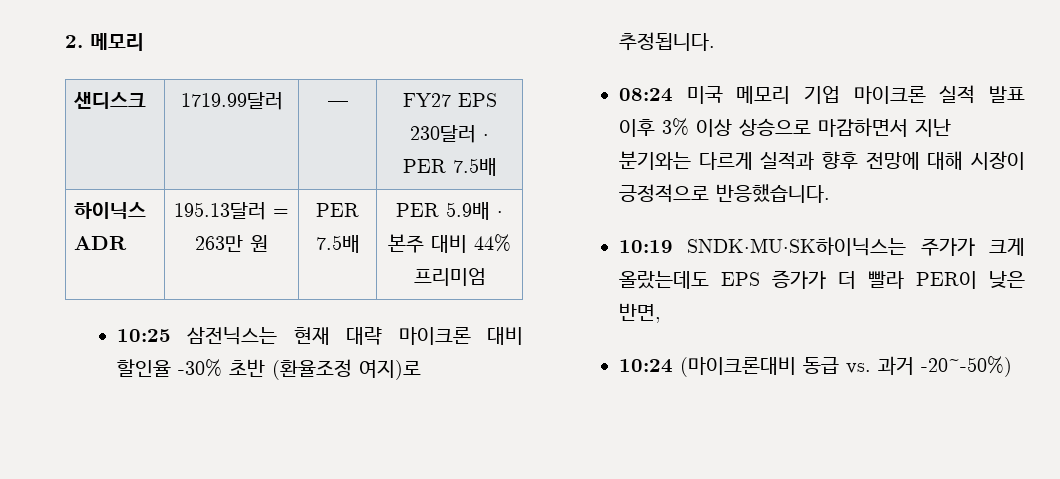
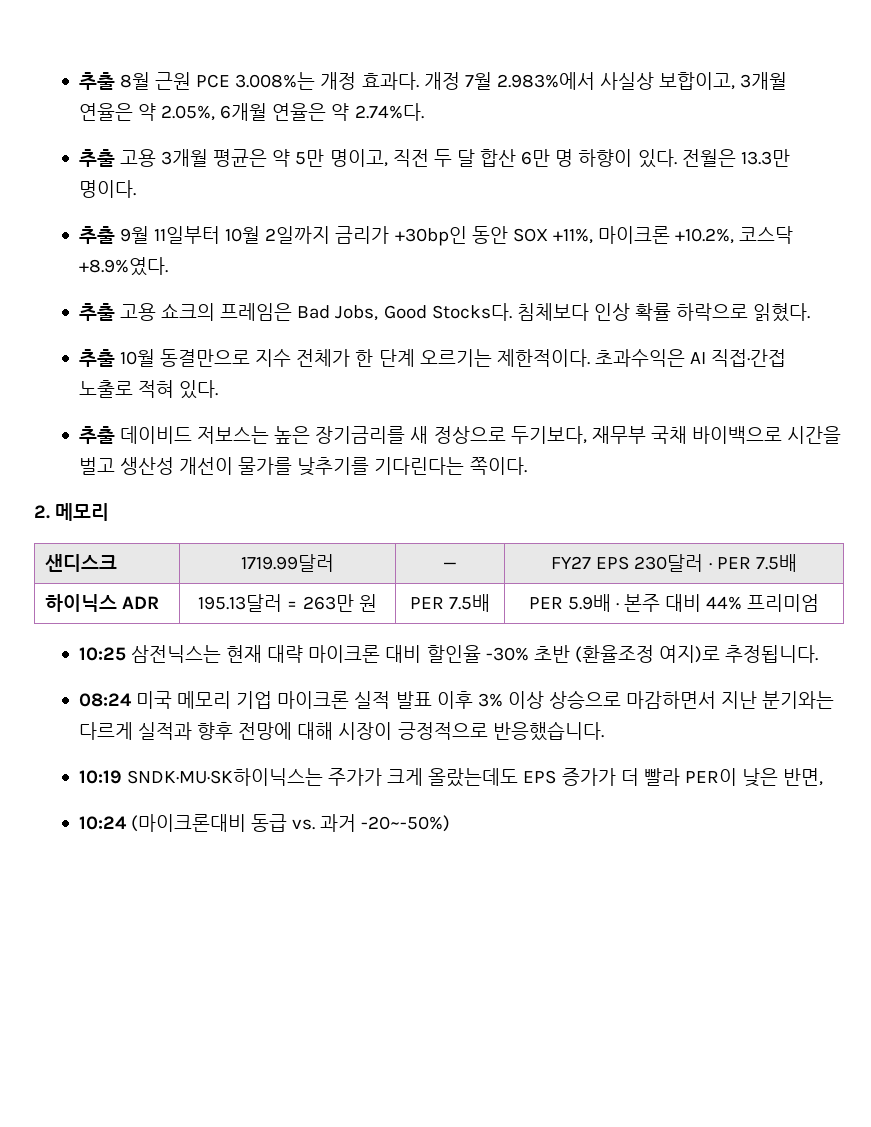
+ 추출 8월 근원 PCE 3.008%는 개정 효과다. 개정 7월 2.983%에서 사실상 보합이고, 3개월 연율은 약 2.05%, 6개월 연율은 약 2.74%다.
+ 추출 고용 3개월 평균은 약 5만 명이고, 직전 두 달 합산 6만 명 하향이 있다. 전월은 13.3만 명이다.
+ 추출 9월 11일부터 10월 2일까지 금리가 +30bp인 동안 SOX +11%, 마이크론 +10.2%, 코스닥 +8.9%였다.
+ 추출 고용 쇼크의 프레임은 Bad Jobs, Good Stocks다. 침체보다 인상 확률 하락으로 읽혔다.
+ 추출 10월 동결만으로 지수 전체가 한 단계 오르기는 제한적이다. 초과수익은 AI 직접·간접 노출로 적혀 있다.
+ 추출 데이비드 저보스는 높은 장기금리를 새 정상으로 두기보다, 재무부 국채 바이백으로 시간을 벌고 생산성 개선이 물가를 낮추기를 기다린다는 쪽이다.

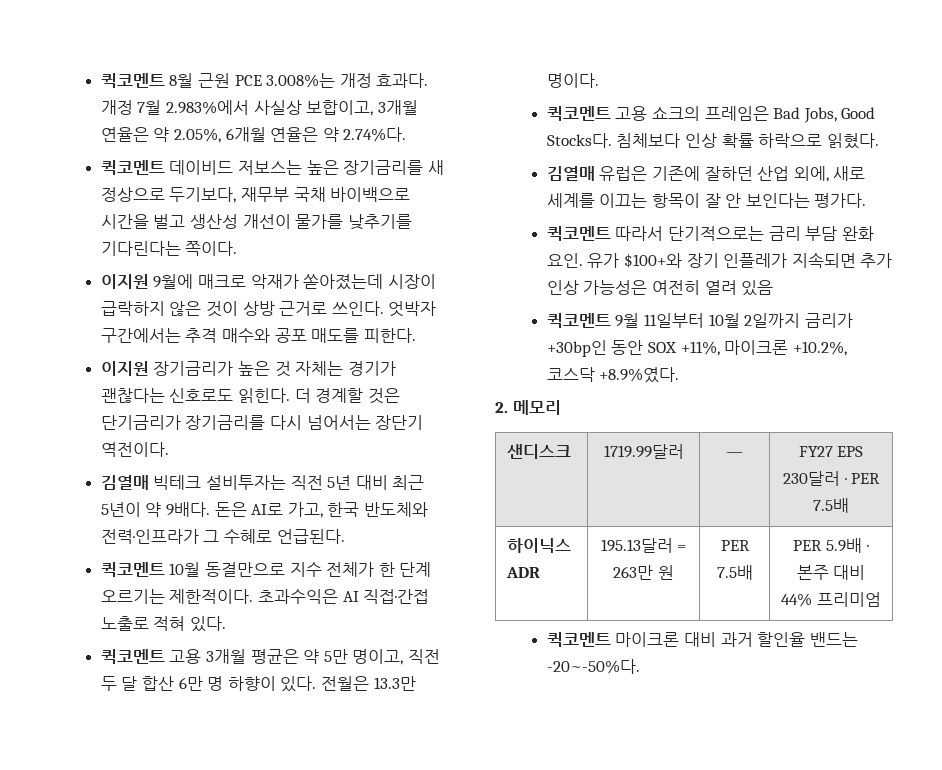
- 추출 8월 근원 PCE 3.008%는 개정 효과다.
+ 퀵코멘트 8월 근원 PCE 3.008%는 개정 효과다.
- 추출 고용 3개월 평균은 약 5만 명이고, 직전 두 달 합산 6만 명 하향이 있다.
+ 퀵코멘트 데이비드 저보스는 높은 장기금리를 새 정상으로 두기보다, 재무부 국채 바이백으로 시간을 벌고 생산성 개선이 물가를 낮추기를 기다린다는 쪽이다.
+ 이지원 9월에 매크로 악재가 쏟아졌는데 시장이 급락하지 않은 것이 상방 근거로 쓰인다. 엇박자 구간에서는 추격 매수와 공포 매도를 피한다.
+ 이지원 장기금리가 높은 것 자체는 경기가 괜찮다는 신호로도 읽힌다. 더 경계할 것은 단기금리가 장기금리를 다시 넘어서는 장단기 역전이다.
+ 김열매 빅테크 설비투자는 직전 5년 대비 최근 5년이 약 9배다. 돈은 AI로 가고, 한국 반도체와 전력·인프라가 그 수혜로 언급된다.
+ 퀵코멘트 10월 동결만으로 지수 전체가 한 단계 오르기는 제한적이다. 초과수익은 AI 직접·간접 노출로 적혀 있다.
+ 퀵코멘트 고용 3개월 평균은 약 5만 명이고, 직전 두 달 합산 6만 명 하향이 있다.
- 추출 9월 11일부터 10월 2일까지 금리가 +30bp인 동안 SOX +11%, 마이크론 +10.2%, 코스닥 +8.9%였다.
+ 퀵코멘트 고용 쇼크의 프레임은 Bad Jobs, Good Stocks다. 침체보다 인상 확률 하락으로 읽혔다.
+ 김열매 유럽은 기존에 잘하던 산업 외에, 새로 세계를 이끄는 항목이 잘 안 보인다는 평가다.
+ 퀵코멘트 따라서 단기적으로는 금리 부담 완화 요인. 유가 $100+와 장기 인플레가 지속되면 추가 인상 가능성은 여전히 열려 있음
+ 퀵코멘트 9월 11일부터 10월 2일까지 금리가 +30bp인 동안 SOX +11%, 마이크론 +10.2%, 코스닥 +8.9%였다.
- 추출 고용 쇼크의 프레임은 Bad Jobs, Good Stocks다. 침체보다 인상 확률 하락으로 읽혔다.
- 추출 10월 동결만으로 지수 전체가 한 단계 오르기는 제한적이다. 초과수익은 AI 직접·간접 노출로 적혀 있다.
- 추출 데이비드 저보스는 높은 장기금리를 새 정상으로 두기보다, 재무부 국채 바이백으로 시간을 벌고 생산성 개선이 물가를 낮추기를 기다린다는 쪽이다.
- 10:25 삼전닉스는 현재 대략 마이크론 대비 할인율 -30% 초반 (환율조정 여지)로 추정됩니다.
- 08:24 미국 메모리 기업 마이크론 실적 발표 이후 3% 이상 상승으로 마감하면서 지난 분기와는 다르게 실적과 향후 전망에 대해 시장이 긍정적으로 반응했습니다.
- 10:19 SNDK·MU·SK하이닉스는 주가가 크게 올랐는데도 EPS 증가가 더 빨라 PER이 낮은 반면,
- 10:24 (마이크론대비 동급 vs. 과거 -20~-50%)
+ 퀵코멘트 마이크론 대비 과거 할인율 밴드는 -20~-50%다.

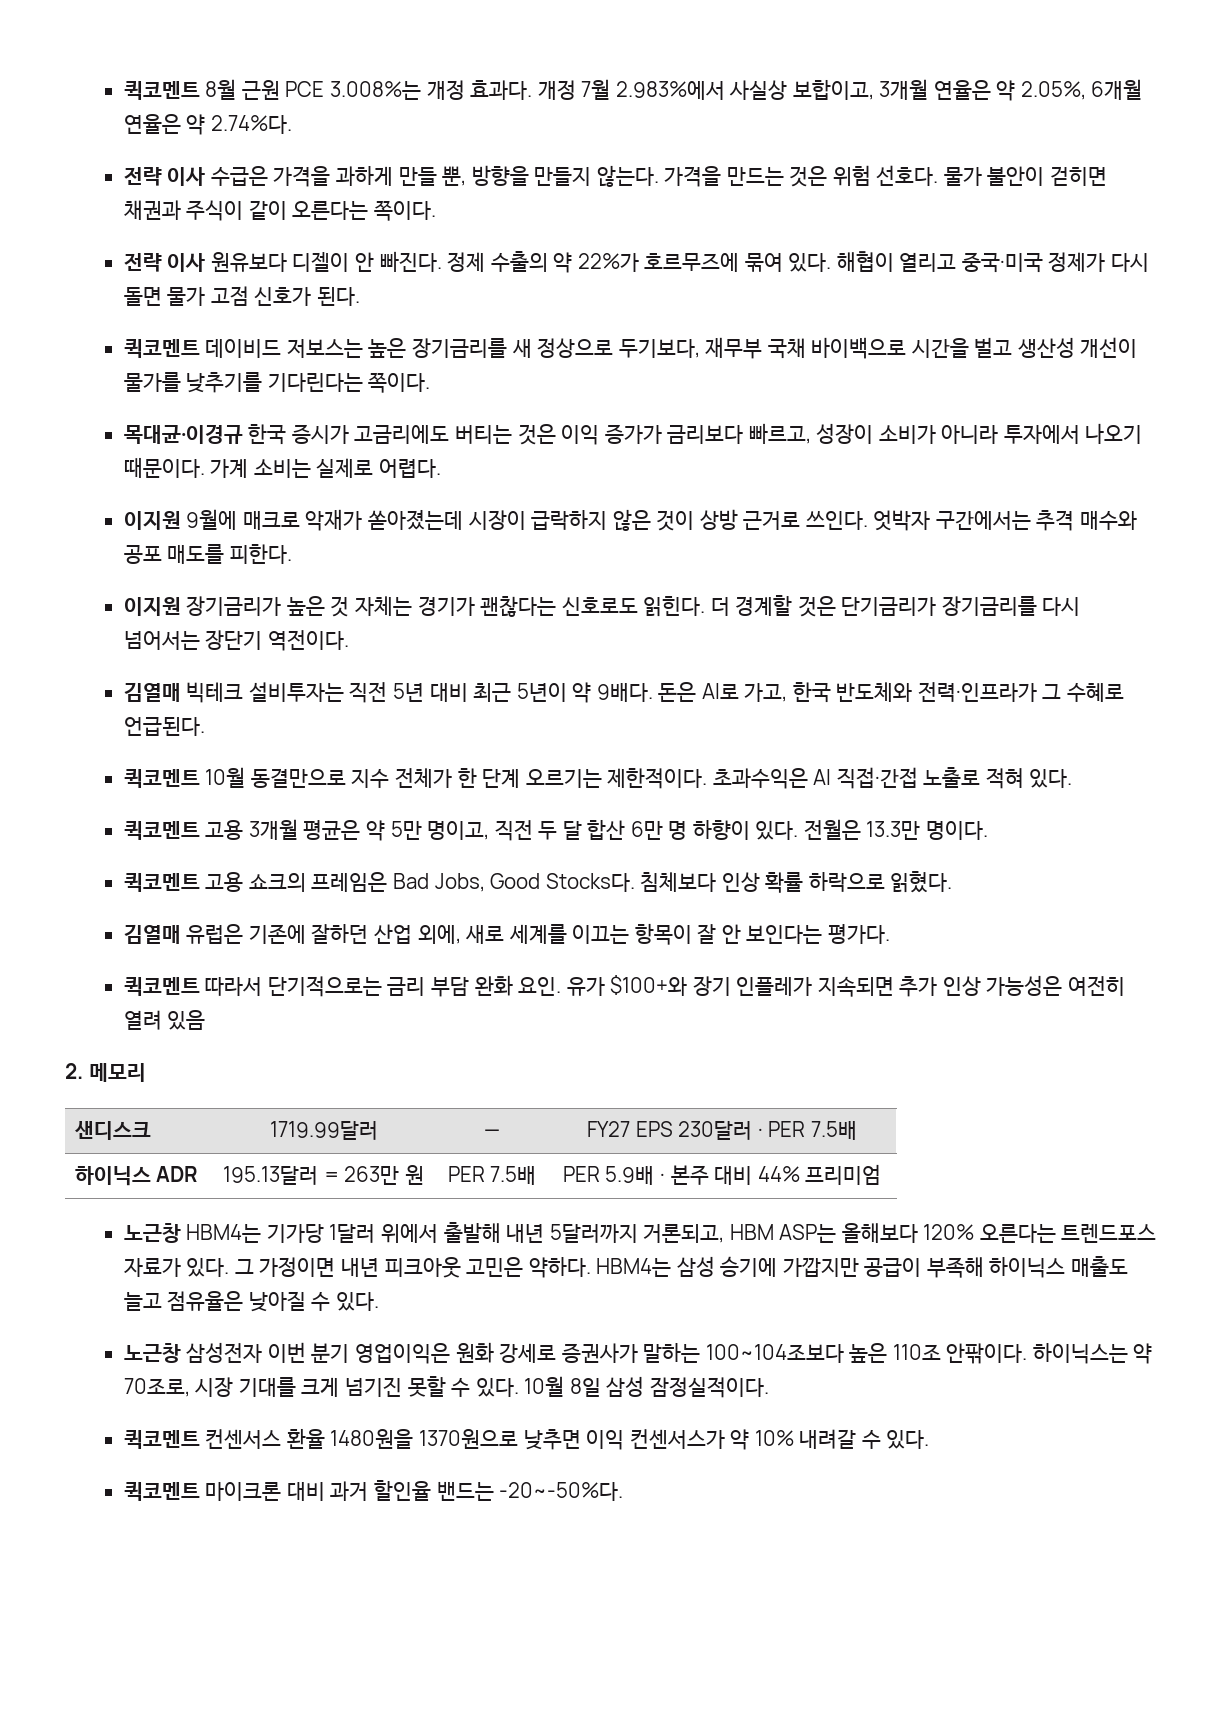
+ 전략 이사 수급은 가격을 과하게 만들 뿐, 방향을 만들지 않는다. 가격을 만드는 것은 위험 선호다. 물가 불안이 걷히면 채권과 주식이 같이 오른다는 쪽이다.
+ 전략 이사 원유보다 디젤이 안 빠진다. 정제 수출의 약 22%가 호르무즈에 묶여 있다. 해협이 열리고 중국·미국 정제가 다시 돌면 물가 고점 신호가 된다.
+ 목대균·이경규 한국 증시가 고금리에도 버티는 것은 이익 증가가 금리보다 빠르고, 성장이 소비가 아니라 투자에서 나오기 때문이다. 가계 소비는 실제로 어렵다.
- 퀵코멘트 9월 11일부터 10월 2일까지 금리가 +30bp인 동안 SOX +11%, 마이크론 +10.2%, 코스닥 +8.9%였다.
+ 노근창 HBM4는 기가당 1달러 위에서 출발해 내년 5달러까지 거론되고, HBM ASP는 올해보다 120% 오른다는 트렌드포스 자료가 있다. 그 가정이면 내년 피크아웃 고민은 약하다. HBM4는 삼성 승기에 가깝지만 공급이 부족해 하이닉스 매출도 늘고 점유율은 낮아질 수 있다.
+ 노근창 삼성전자 이번 분기 영업이익은 원화 강세로 증권사가 말하는 100~104조보다 높은 110조 안팎이다. 하이닉스는 약 70조로, 시장 기대를 크게 넘기진 못할 수 있다. 10월 8일 삼성 잠정실적이다.
+ 퀵코멘트 컨센서스 환율 1480원을 1370원으로 낮추면 이익 컨센서스가 약 10% 내려갈 수 있다.

